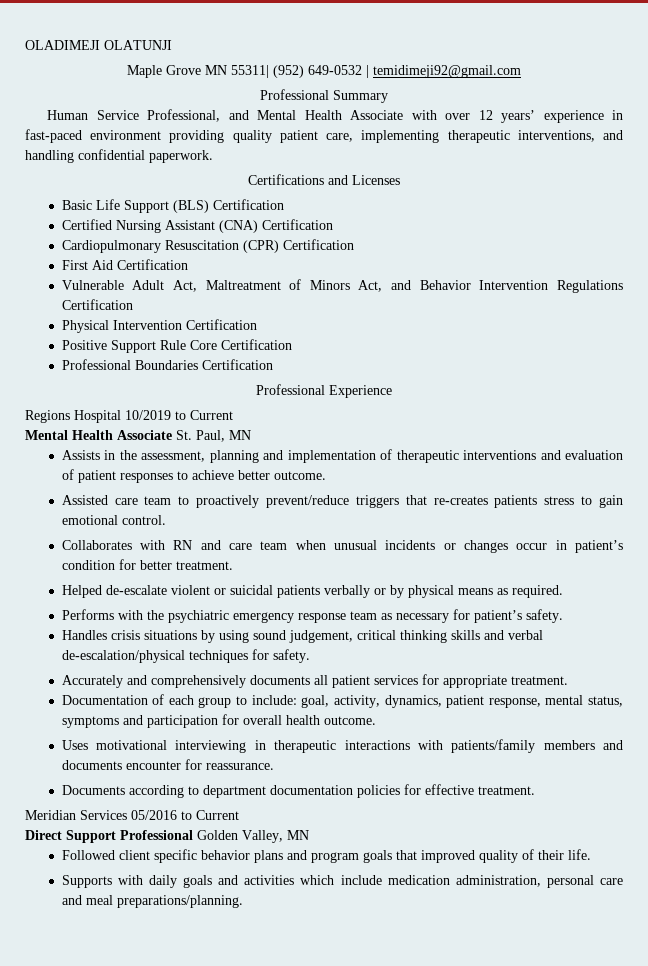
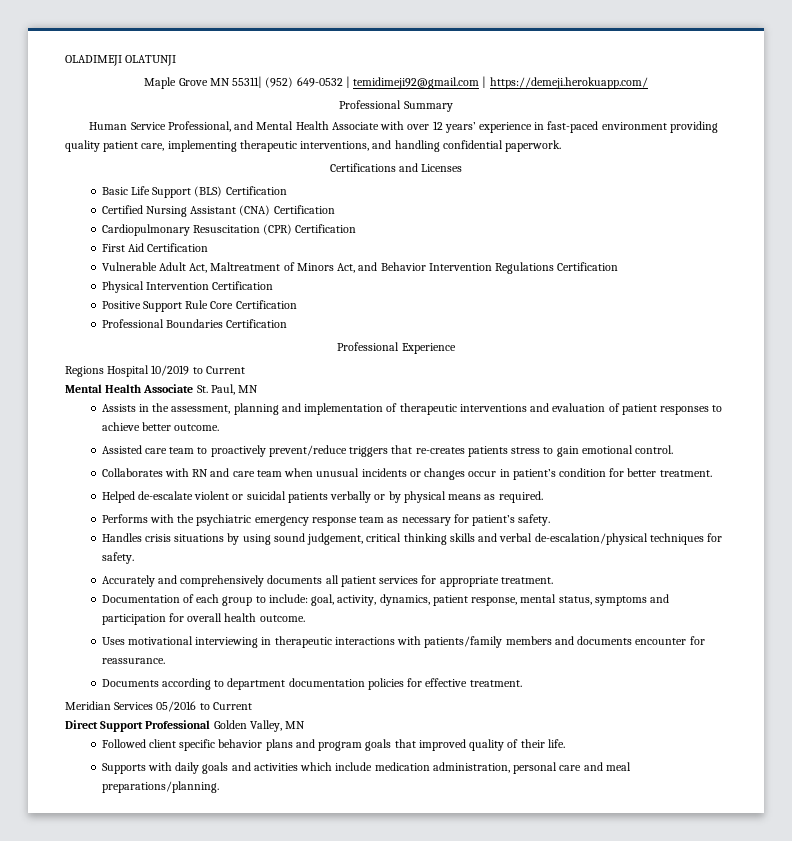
- Maple Grove MN 55311| (952) 649-0532 | temidimeji92@gmail.com
+ Maple Grove MN 55311| (952) 649-0532 | temidimeji92@gmail.com | https://demeji.herokuapp.com/

